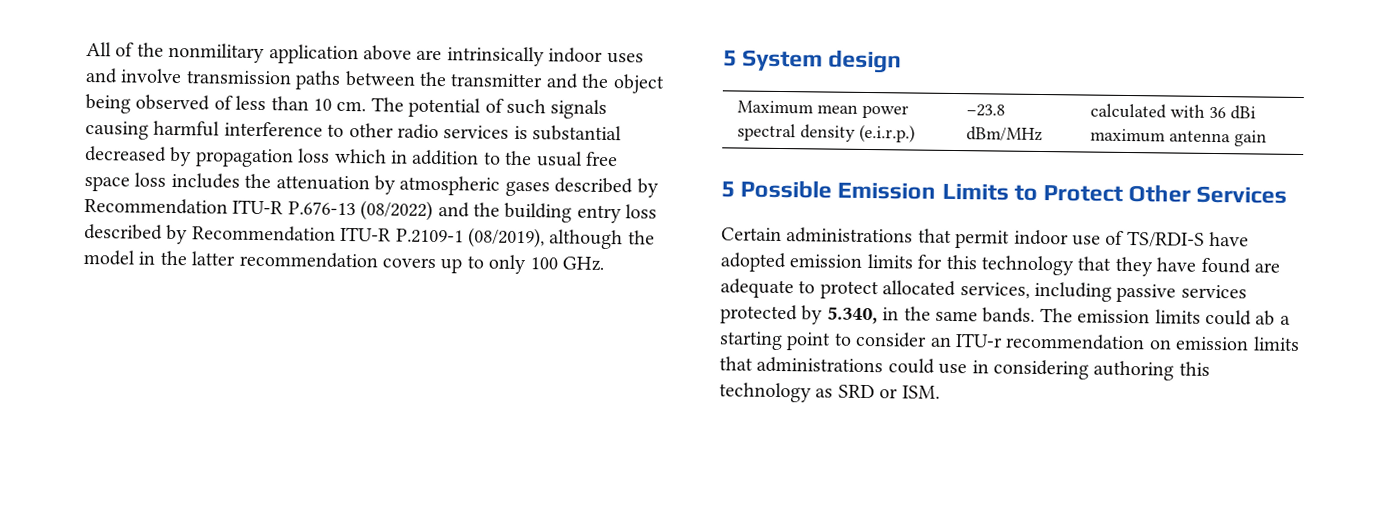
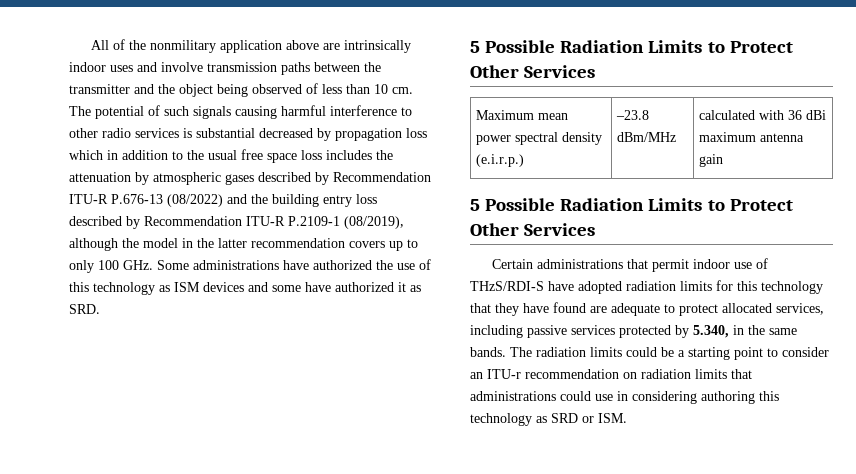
- The potential of such signals causing harmful interference to other radio services is substantial decreased by propagation loss which in addition to the usual free space loss includes the attenuation by atmospheric gases described by Recommendation ITU-R P.676-13 (08/2022) and the building entry loss described by Recommendation ITU-R P.2109-1 (08/2019), although the model in the latter recommendation covers up to only 100 GHz.
- 5 System design
+ The potential of such signals causing harmful interference to other radio services is substantial decreased by propagation loss which in addition to the usual free space loss includes the attenuation by atmospheric gases described by Recommendation ITU-R P.676-13 (08/2022) and the building entry loss described by Recommendation ITU-R P.2109-1 (08/2019), although the model in the latter recommendation covers up to only 100 GHz. Some administrations have authorized the use of this technology as ISM devices and some have authorized it as SRD.
+ 5 Possible Radiation Limits to Protect Other Services
  Maximum mean power spectral density (e.i.r.p.) | –23.8 dBm/MHz | calculated with 36 dBi maximum antenna gain
- 5 Possible Emission Limits to Protect Other Services
+ 5 Possible Radiation Limits to Protect Other Services
- Certain administrations that permit indoor use of TS/RDI-S have adopted emission limits for this technology that they have found are adequate to protect allocated services, including passive services protected by 5.340, in the same bands.
+ Certain administrations that permit indoor use of THzS/RDI-S have adopted radiation limits for this technology that they have found are adequate to protect allocated services, including passive services protected by 5.340, in the same bands.
- The emission limits could ab a starting point to consider an ITU-r recommendation on emission limits that administrations could use in considering authoring this technology as SRD or ISM.
+ The radiation limits could be a starting point to consider an ITU-r recommendation on radiation limits that administrations could use in considering authoring this technology as SRD or ISM.

